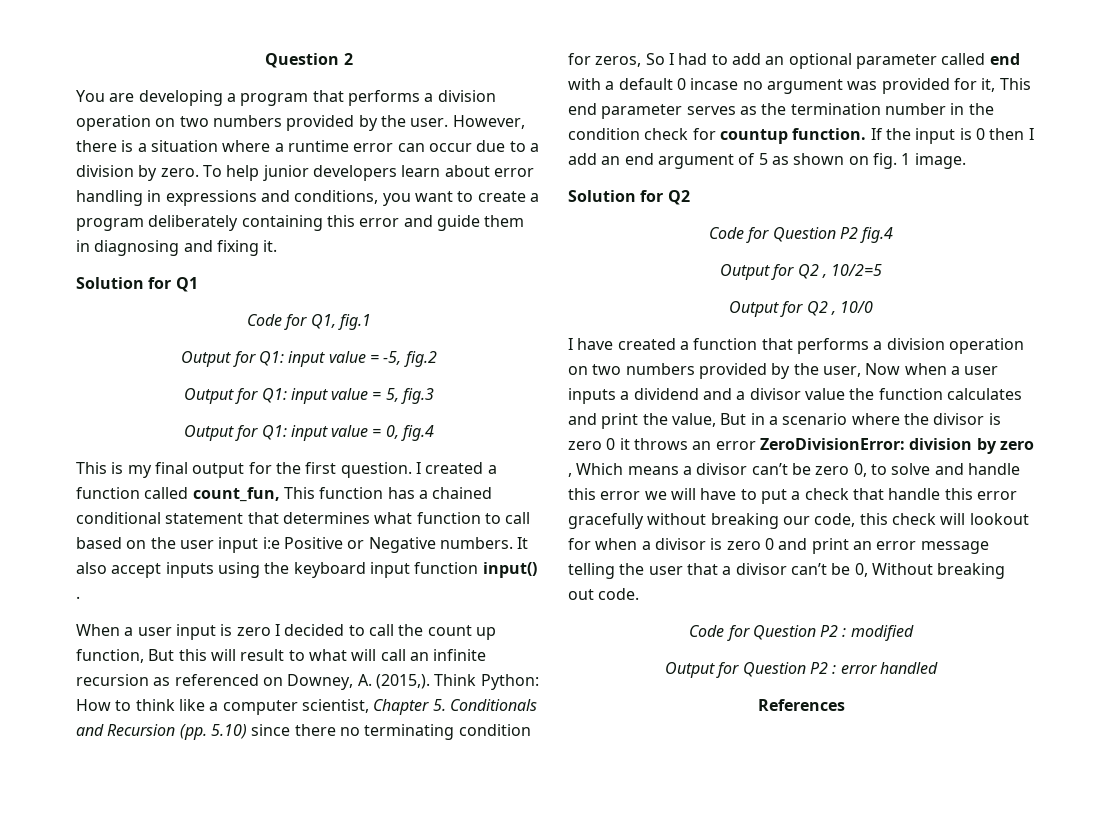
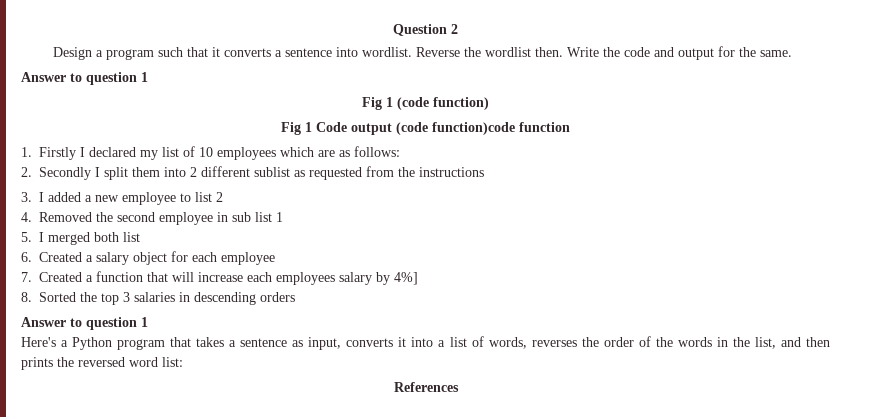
- You are developing a program that performs a division operation on two numbers provided by the user. However, there is a situation where a runtime error can occur due to a division by zero. To help junior developers learn about error handling in expressions and conditions, you want to create a program deliberately containing this error and guide them in diagnosing and fixing it.
- Solution for Q1
- Code for Q1, fig.1
- Output for Q1: input value = -5, fig.2
- Output for Q1: input value = 5, fig.3
- Output for Q1: input value = 0, fig.4
- This is my final output for the first question. I created a function called count_fun, This function has a chained conditional statement that determines what function to call based on the user input i:e Positive or Negative numbers. It also accept inputs using the keyboard input function input() .
- When a user input is zero I decided to call the count up function, But this will result to what will call an infinite recursion as referenced on Downey, A. (2015,). Think Python: How to think like a computer scientist, Chapter 5. Conditionals and Recursion (pp. 5.10) since there no terminating condition for zeros, So I had to add an optional parameter called end with a default 0 incase no argument was provided for it, This end parameter serves as the termination number in the condition check for countup function. If the input is 0 then I add an end argument of 5 as shown on fig. 1 image.
- Solution for Q2
- Code for Question P2 fig.4
- Output for Q2 , 10/2=5
- Output for Q2 , 10/0
- I have created a function that performs a division operation on two numbers provided by the user, Now when a user inputs a dividend and a divisor value the function calculates and print the value, But in a scenario where the divisor is zero 0 it throws an error ZeroDivisionError: division by zero , Which means a divisor can’t be zero 0, to solve and handle this error we will have to put a check that handle this error gracefully without breaking our code, this check will lookout for when a divisor is zero 0 and print an error message telling the user that a divisor can’t be 0, Without breaking out code.
- Code for Question P2 : modified
- Output for Question P2 : error handled
+ Design a program such that it converts a sentence into wordlist. Reverse the wordlist then. Write the code and output for the same.
+ Answer to question 1
+ Fig 1 (code function)
+ Fig 1 Code output (code function)code function
+ 1. Firstly I declared my list of 10 employees which are as follows:
+ 2. Secondly I split them into 2 different sublist as requested from the instructions
+ 3. I added a new employee to list 2
+ 4. Removed the second employee in sub list 1
+ 5. I merged both list
+ 6. Created a salary object for each employee
+ 7. Created a function that will increase each employees salary by 4%]
+ 8. Sorted the top 3 salaries in descending orders
+ Answer to question 1
+ Here's a Python program that takes a sentence as input, converts it into a list of words, reverses the order of the words in the list, and then prints the reversed word list:

